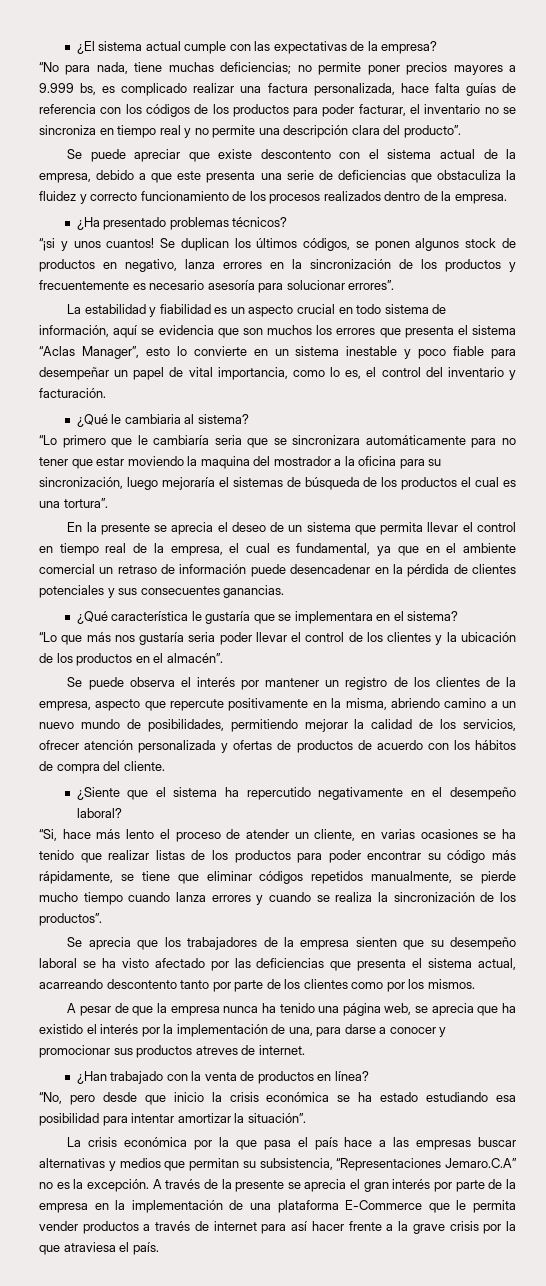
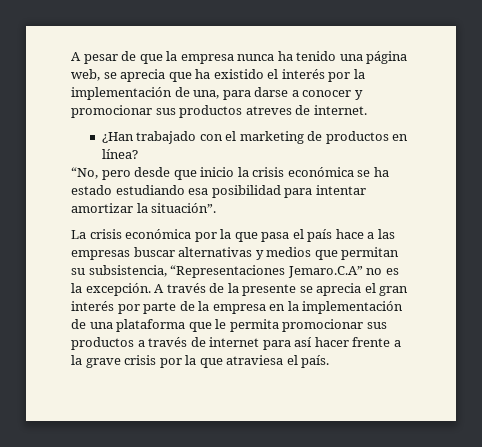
- ¿El sistema actual cumple con las expectativas de la empresa?
- “No para nada, tiene muchas deficiencias; no permite poner precios mayores a 9.999 bs, es complicado realizar una factura personalizada, hace falta guías de referencia con los códigos de los productos para poder facturar, el inventario no se sincroniza en tiempo real y no permite una descripción clara del producto”.
- Se puede apreciar que existe descontento con el sistema actual de la empresa, debido a que este presenta una serie de deficiencias que obstaculiza la fluidez y correcto funcionamiento de los procesos realizados dentro de la empresa.
- ¿Ha presentado problemas técnicos?
- “¡si y unos cuantos! Se duplican los últimos códigos, se ponen algunos stock de productos en negativo, lanza errores en la sincronización de los productos y frecuentemente es necesario asesoría para solucionar errores”.
- La estabilidad y fiabilidad es un aspecto crucial en todo sistema de información, aquí se evidencia que son muchos los errores que presenta el sistema “Aclas Manager”, esto lo convierte en un sistema inestable y poco fiable para desempeñar un papel de vital importancia, como lo es, el control del inventario y facturación.
- ¿Qué le cambiaria al sistema?
- “Lo primero que le cambiaría seria que se sincronizara automáticamente para no tener que estar moviendo la maquina del mostrador a la oficina para su sincronización, luego mejoraría el sistemas de búsqueda de los productos el cual es una tortura”.
- En la presente se aprecia el deseo de un sistema que permita llevar el control en tiempo real de la empresa, el cual es fundamental, ya que en el ambiente comercial un retraso de información puede desencadenar en la pérdida de clientes potenciales y sus consecuentes ganancias.
- ¿Qué característica le gustaría que se implementara en el sistema?
- “Lo que más nos gustaría seria poder llevar el control de los clientes y la ubicación de los productos en el almacén”.
- Se puede observa el interés por mantener un registro de los clientes de la empresa, aspecto que repercute positivamente en la misma, abriendo camino a un nuevo mundo de posibilidades, permitiendo mejorar la calidad de los servicios, ofrecer atención personalizada y ofertas de productos de acuerdo con los hábitos de compra del cliente.
- ¿Siente que el sistema ha repercutido negativamente en el desempeño laboral?
- “Si, hace más lento el proceso de atender un cliente, en varias ocasiones se ha tenido que realizar listas de los productos para poder encontrar su código más rápidamente, se tiene que eliminar códigos repetidos manualmente, se pierde mucho tiempo cuando lanza errores y cuando se realiza la sincronización de los productos”.
- Se aprecia que los trabajadores de la empresa sienten que su desempeño laboral se ha visto afectado por las deficiencias que presenta el sistema actual, acarreando descontento tanto por parte de los clientes como por los mismos.
- ¿Han trabajado con la venta de productos en línea?
+ ¿Han trabajado con el marketing de productos en línea?
- A través de la presente se aprecia el gran interés por parte de la empresa en la implementación de una plataforma E-Commerce que le permita vender productos a través de internet para así hacer frente a la grave crisis por la que atraviesa el país.
+ A través de la presente se aprecia el gran interés por parte de la empresa en la implementación de una plataforma que le permita promocionar sus productos a través de internet para así hacer frente a la grave crisis por la que atraviesa el país.

